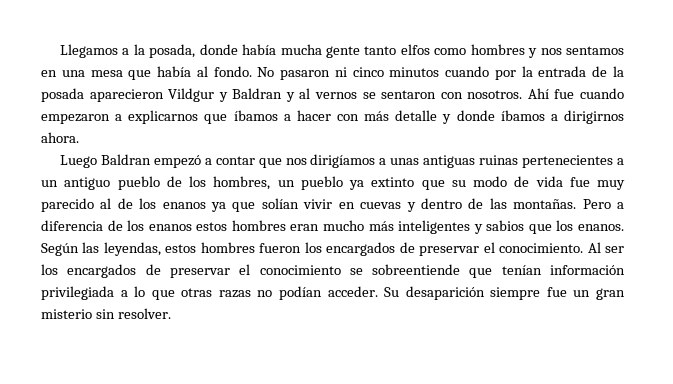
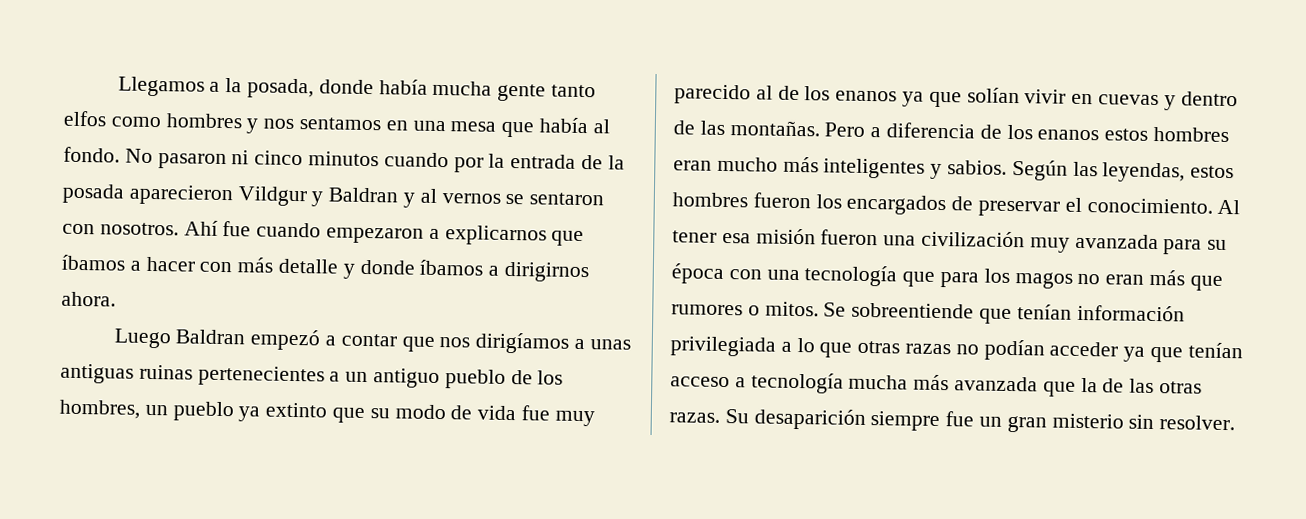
- Pero a diferencia de los enanos estos hombres eran mucho más inteligentes y sabios que los enanos.
+ Pero a diferencia de los enanos estos hombres eran mucho más inteligentes y sabios.
- Al ser los encargados de preservar el conocimiento se sobreentiende que tenían información privilegiada a lo que otras razas no podían acceder.
+ Al tener esa misión fueron una civilización muy avanzada para su época con una tecnología que para los magos no eran más que rumores o mitos. Se sobreentiende que tenían información privilegiada a lo que otras razas no podían acceder ya que tenían acceso a tecnología mucha más avanzada que la de las otras razas.

